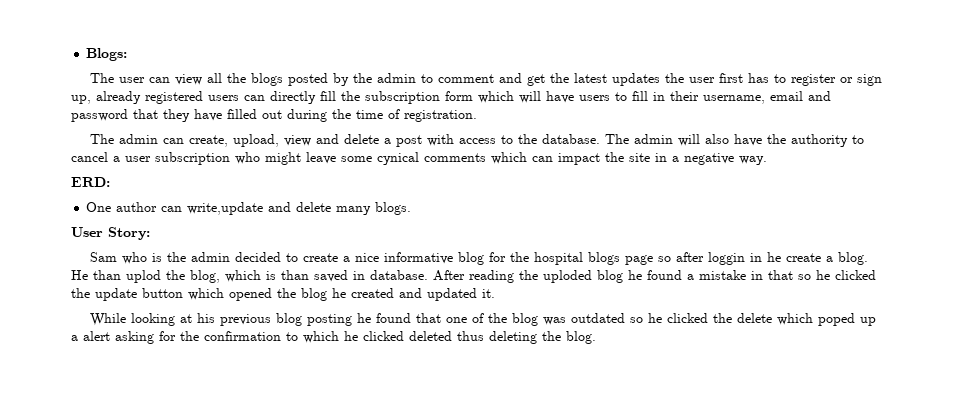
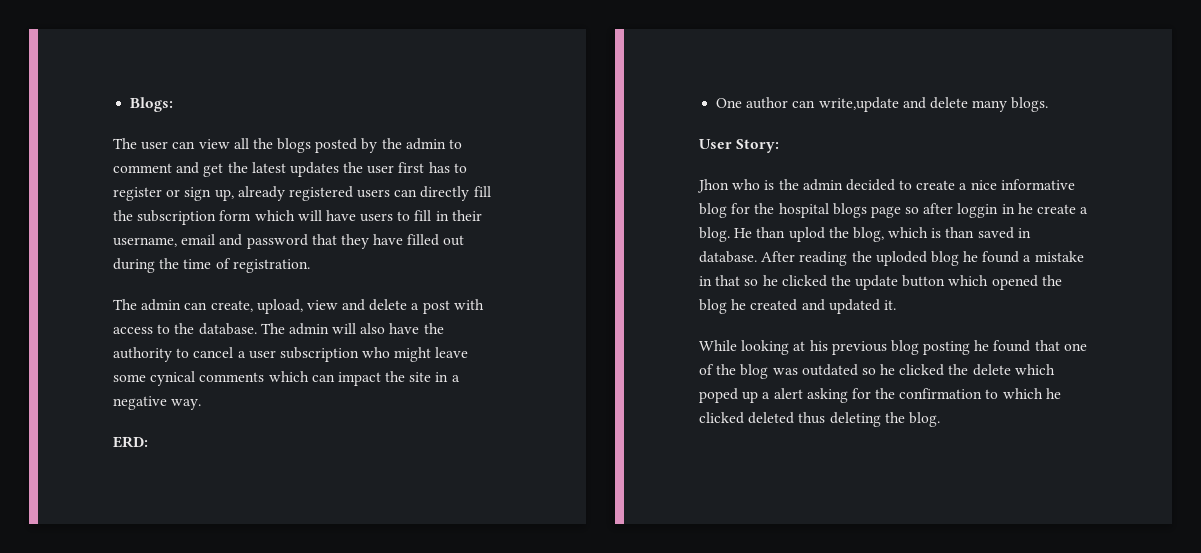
- Sam who is the admin decided to create a nice informative blog for the hospital blogs page so after loggin in he create a blog.
+ Jhon who is the admin decided to create a nice informative blog for the hospital blogs page so after loggin in he create a blog.

